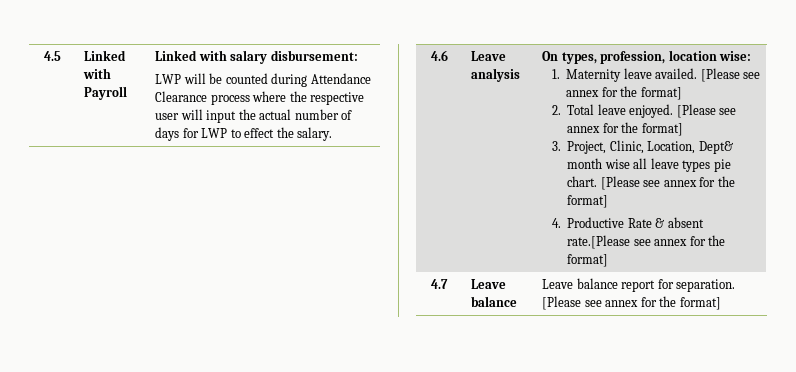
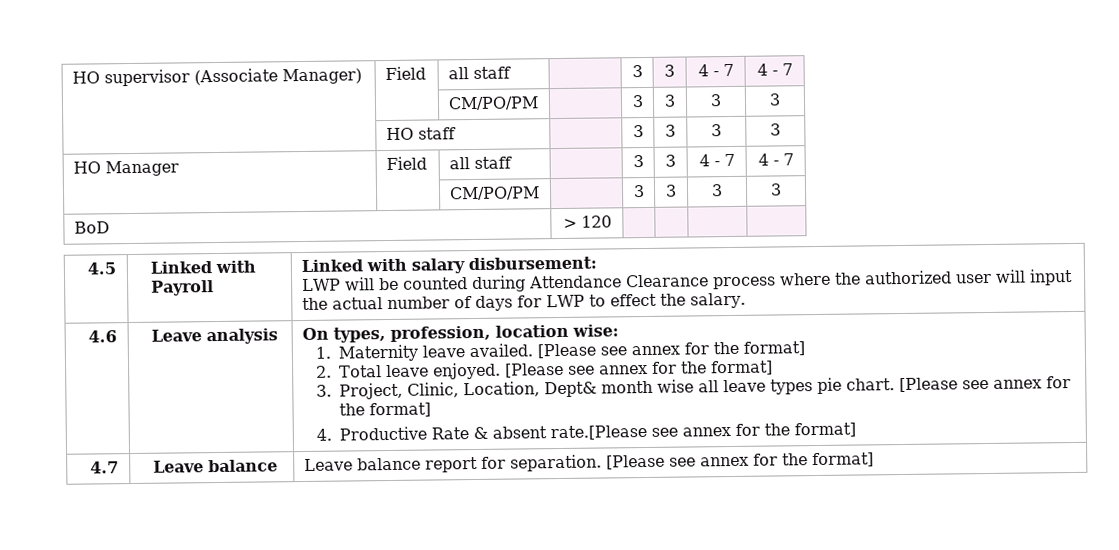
+ HO supervisor (Associate Manager) | Field | all staff | | 3 | 3 | 4 - 7 | 4 - 7
+ | | CM/PO/PM | | 3 | 3 | 3 | 3
+ | HO staff | | 3 | 3 | 3 | 3
+ HO Manager | Field | all staff | | 3 | 3 | 4 - 7 | 4 - 7
+ | | CM/PO/PM | | 3 | 3 | 3 | 3
+ BoD | > 120 | | | |
  4.5 | Linked with Payroll | Linked with salary disbursement:
- LWP will be counted during Attendance Clearance process where the respective user will input the actual number of days for LWP to effect the salary.
+ LWP will be counted during Attendance Clearance process where the authorized user will input the actual number of days for LWP to effect the salary.

